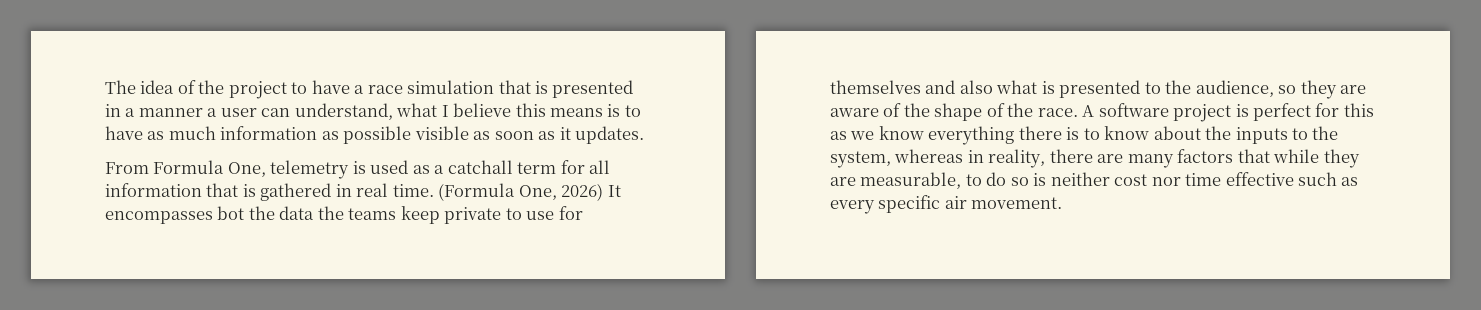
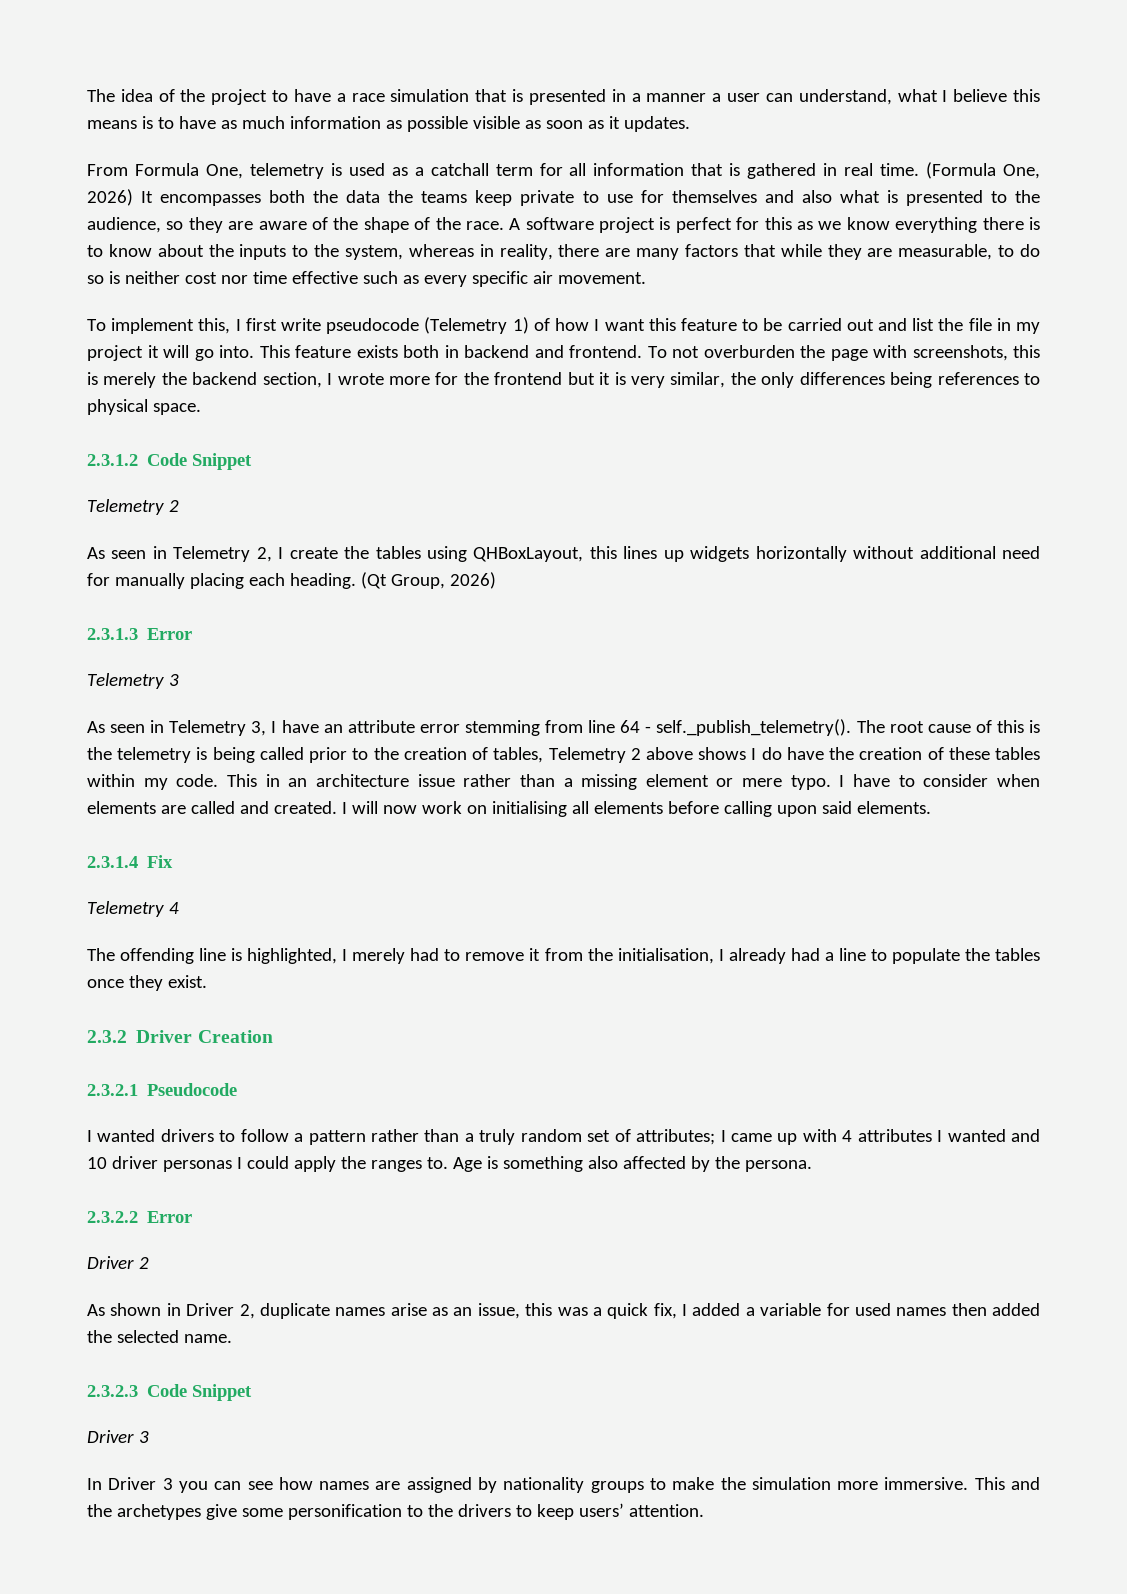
- (Formula One, 2026) It encompasses bot the data the teams keep private to use for themselves and also what is presented to the audience, so they are aware of the shape of the race.
+ (Formula One, 2026) It encompasses both the data the teams keep private to use for themselves and also what is presented to the audience, so they are aware of the shape of the race.
+ To implement this, I first write pseudocode (Telemetry 1) of how I want this feature to be carried out and list the file in my project it will go into. This feature exists both in backend and frontend. To not overburden the page with screenshots, this is merely the backend section, I wrote more for the frontend but it is very similar, the only differences being references to physical space.
+ 2.3.1.2 Code Snippet
+ Telemetry 2
+ As seen in Telemetry 2, I create the tables using QHBoxLayout, this lines up widgets horizontally without additional need for manually placing each heading. (Qt Group, 2026)
+ 2.3.1.3 Error
+ Telemetry 3
+ As seen in Telemetry 3, I have an attribute error stemming from line 64 - self._publish_telemetry(). The root cause of this is the telemetry is being called prior to the creation of tables, Telemetry 2 above shows I do have the creation of these tables within my code. This in an architecture issue rather than a missing element or mere typo. I have to consider when elements are called and created. I will now work on initialising all elements before calling upon said elements.
+ 2.3.1.4 Fix
+ Telemetry 4
+ The offending line is highlighted, I merely had to remove it from the initialisation, I already had a line to populate the tables once they exist.
+ 2.3.2 Driver Creation
+ 2.3.2.1 Pseudocode
+ I wanted drivers to follow a pattern rather than a truly random set of attributes; I came up with 4 attributes I wanted and 10 driver personas I could apply the ranges to. Age is something also affected by the persona.
+ 2.3.2.2 Error
+ Driver 2
+ As shown in Driver 2, duplicate names arise as an issue, this was a quick fix, I added a variable for used names then added the selected name.
+ 2.3.2.3 Code Snippet
+ Driver 3
+ In Driver 3 you can see how names are assigned by nationality groups to make the simulation more immersive. This and the archetypes give some personification to the drivers to keep users’ attention.

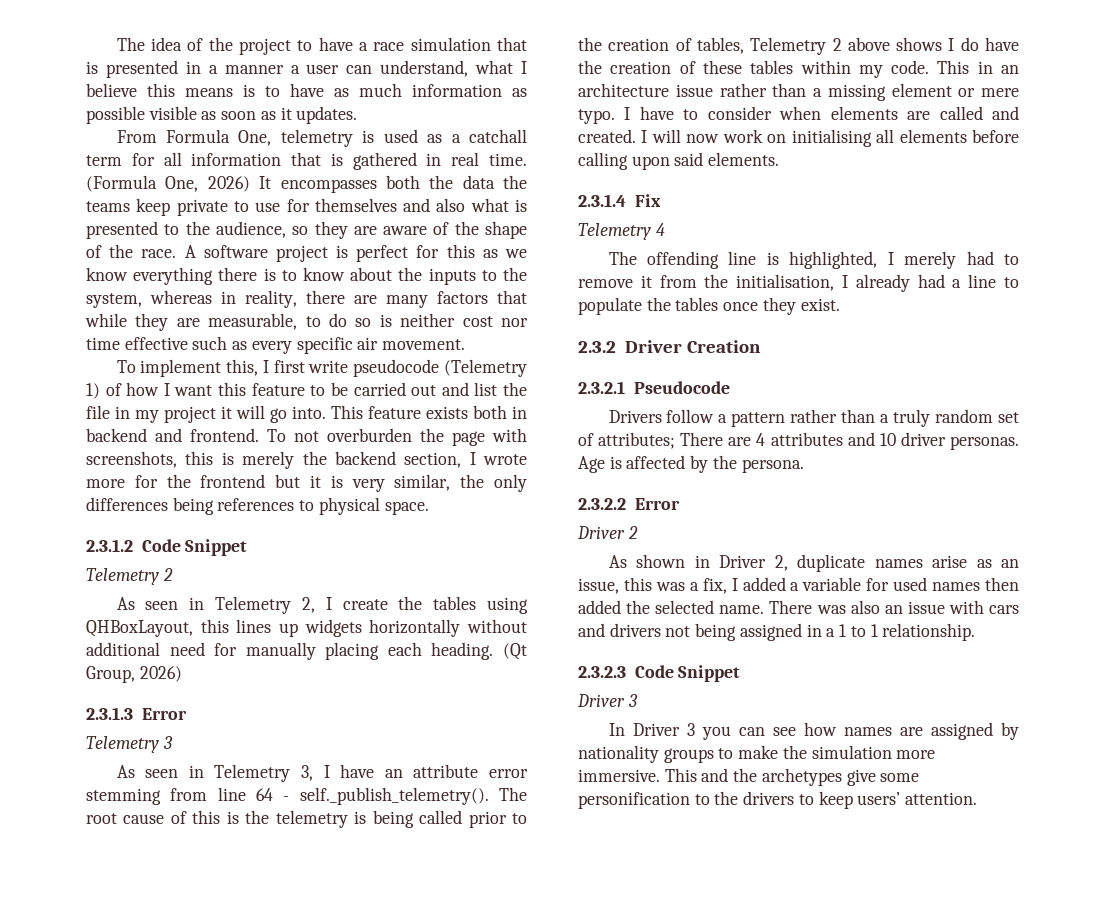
- I wanted drivers to follow a pattern rather than a truly random set of attributes; I came up with 4 attributes I wanted and 10 driver personas I could apply the ranges to. Age is something also affected by the persona.
+ Drivers follow a pattern rather than a truly random set of attributes; There are 4 attributes and 10 driver personas. Age is affected by the persona.
- As shown in Driver 2, duplicate names arise as an issue, this was a quick fix, I added a variable for used names then added the selected name.
+ As shown in Driver 2, duplicate names arise as an issue, this was a fix, I added a variable for used names then added the selected name. There was also an issue with cars and drivers not being assigned in a 1 to 1 relationship.

